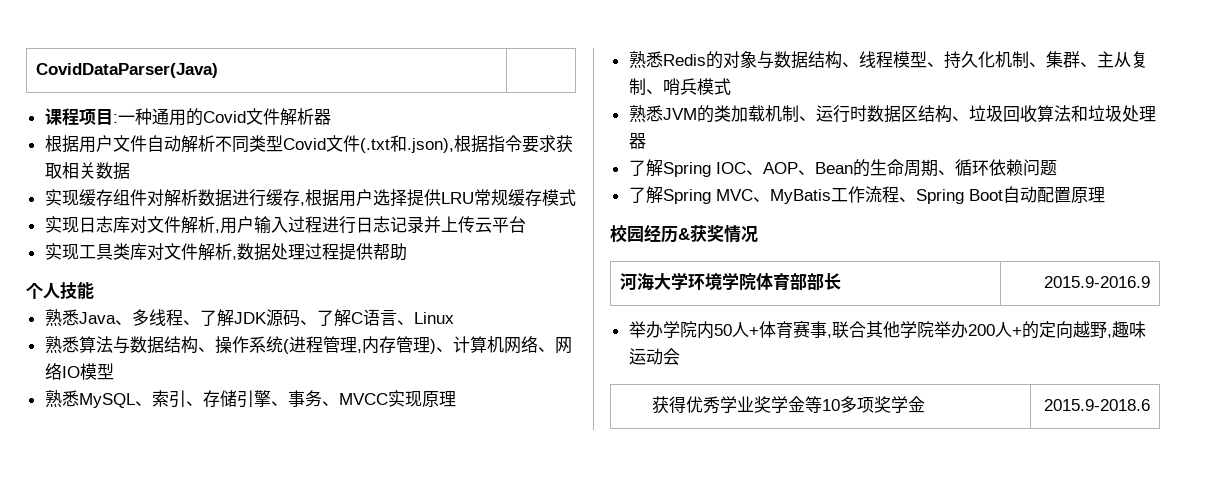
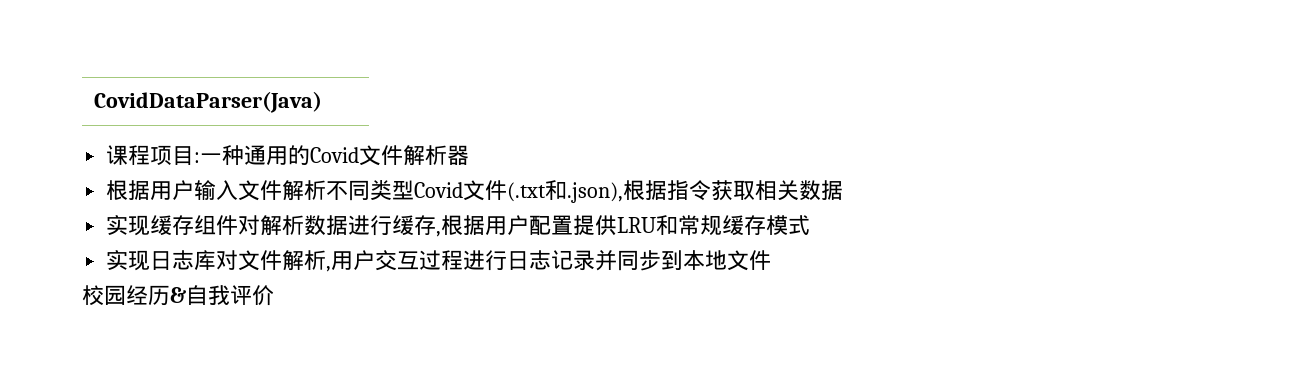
- 根据用户文件自动解析不同类型Covid文件(.txt和.json),根据指令要求获取相关数据
+ 根据用户输入文件解析不同类型Covid文件(.txt和.json),根据指令获取相关数据
- 实现缓存组件对解析数据进行缓存,根据用户选择提供LRU常规缓存模式
+ 实现缓存组件对解析数据进行缓存,根据用户配置提供LRU和常规缓存模式
- 实现日志库对文件解析,用户输入过程进行日志记录并上传云平台
- 实现工具类库对文件解析,数据处理过程提供帮助
- 个人技能
- 熟悉Java、多线程、了解JDK源码、了解C语言、Linux
- 熟悉算法与数据结构、操作系统(进程管理,内存管理)、计算机网络、网络IO模型
- 熟悉MySQL、索引、存储引擎、事务、MVCC实现原理
- 熟悉Redis的对象与数据结构、线程模型、持久化机制、集群、主从复制、哨兵模式
- 熟悉JVM的类加载机制、运行时数据区结构、垃圾回收算法和垃圾处理器
- 了解Spring IOC、AOP、Bean的生命周期、循环依赖问题
- 了解Spring MVC、MyBatis工作流程、Spring Boot自动配置原理
- 校园经历&获奖情况
- 河海大学环境学院体育部部长 | 2015.9-2016.9
- 举办学院内50人+体育赛事,联合其他学院举办200人+的定向越野,趣味运动会
- 获得优秀学业奖学金等10多项奖学金 | 2015.9-2018.6
+ 实现日志库对文件解析,用户交互过程进行日志记录并同步到本地文件
+ 校园经历&自我评价

